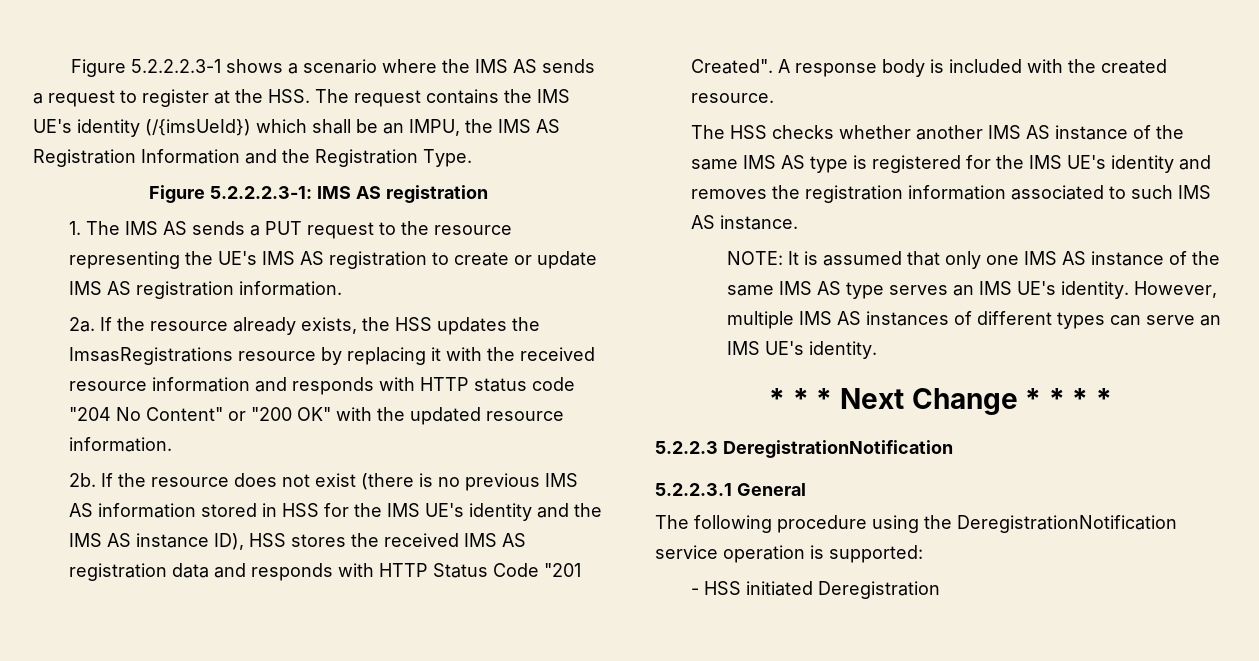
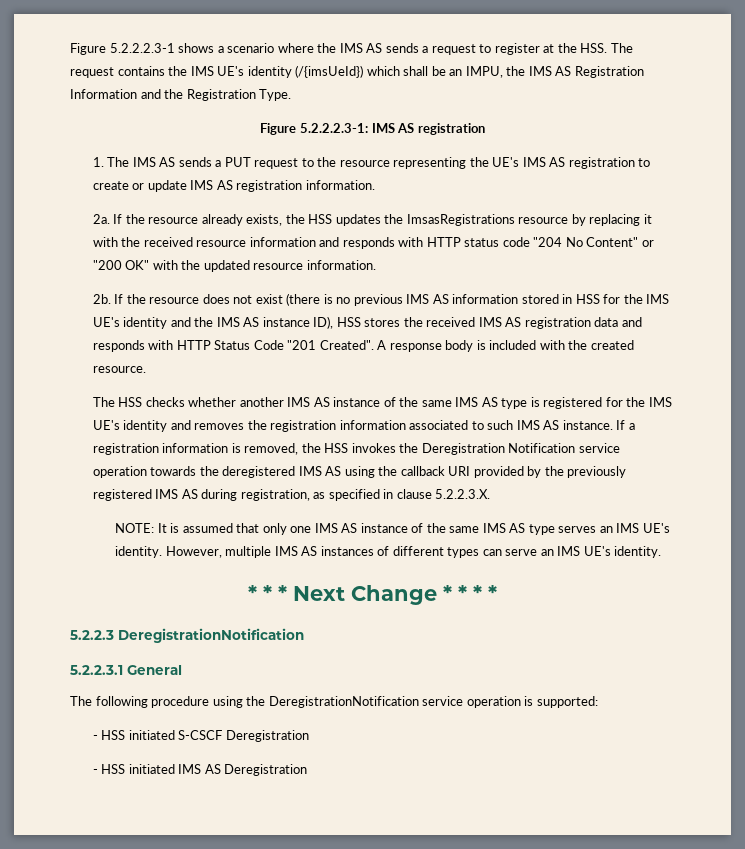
+ If a registration information is removed, the HSS invokes the Deregistration Notification service operation towards the deregistered IMS AS using the callback URI provided by the previously registered IMS AS during registration, as specified in clause 5.2.2.3.X.
- - HSS initiated Deregistration
+ - HSS initiated S-CSCF Deregistration
+ - HSS initiated IMS AS Deregistration

